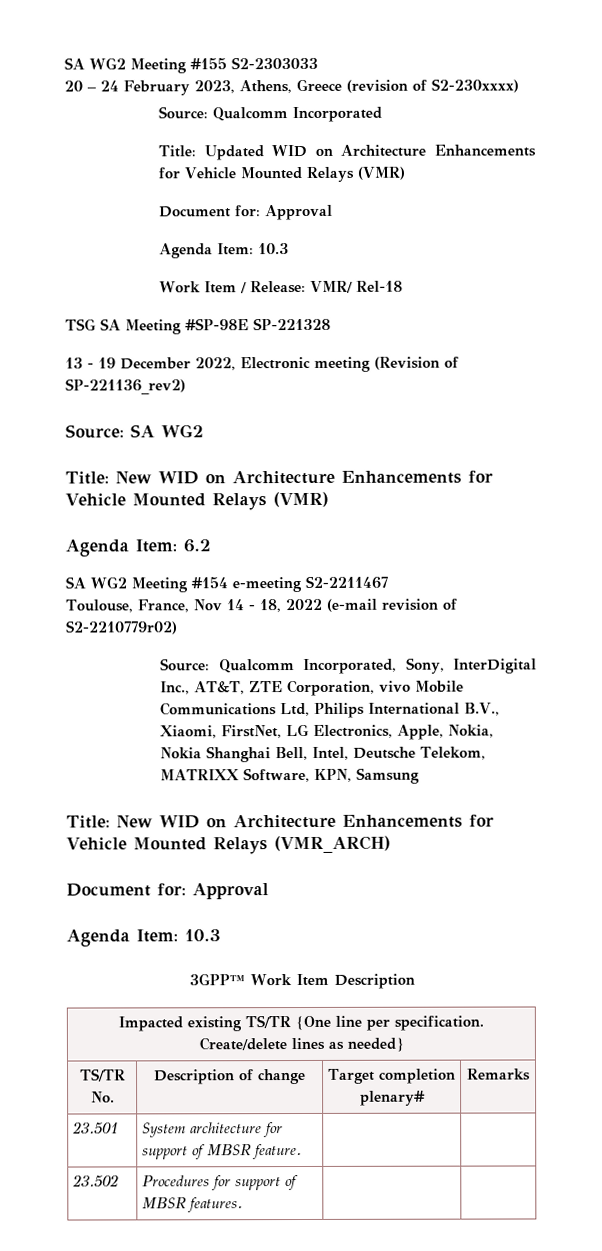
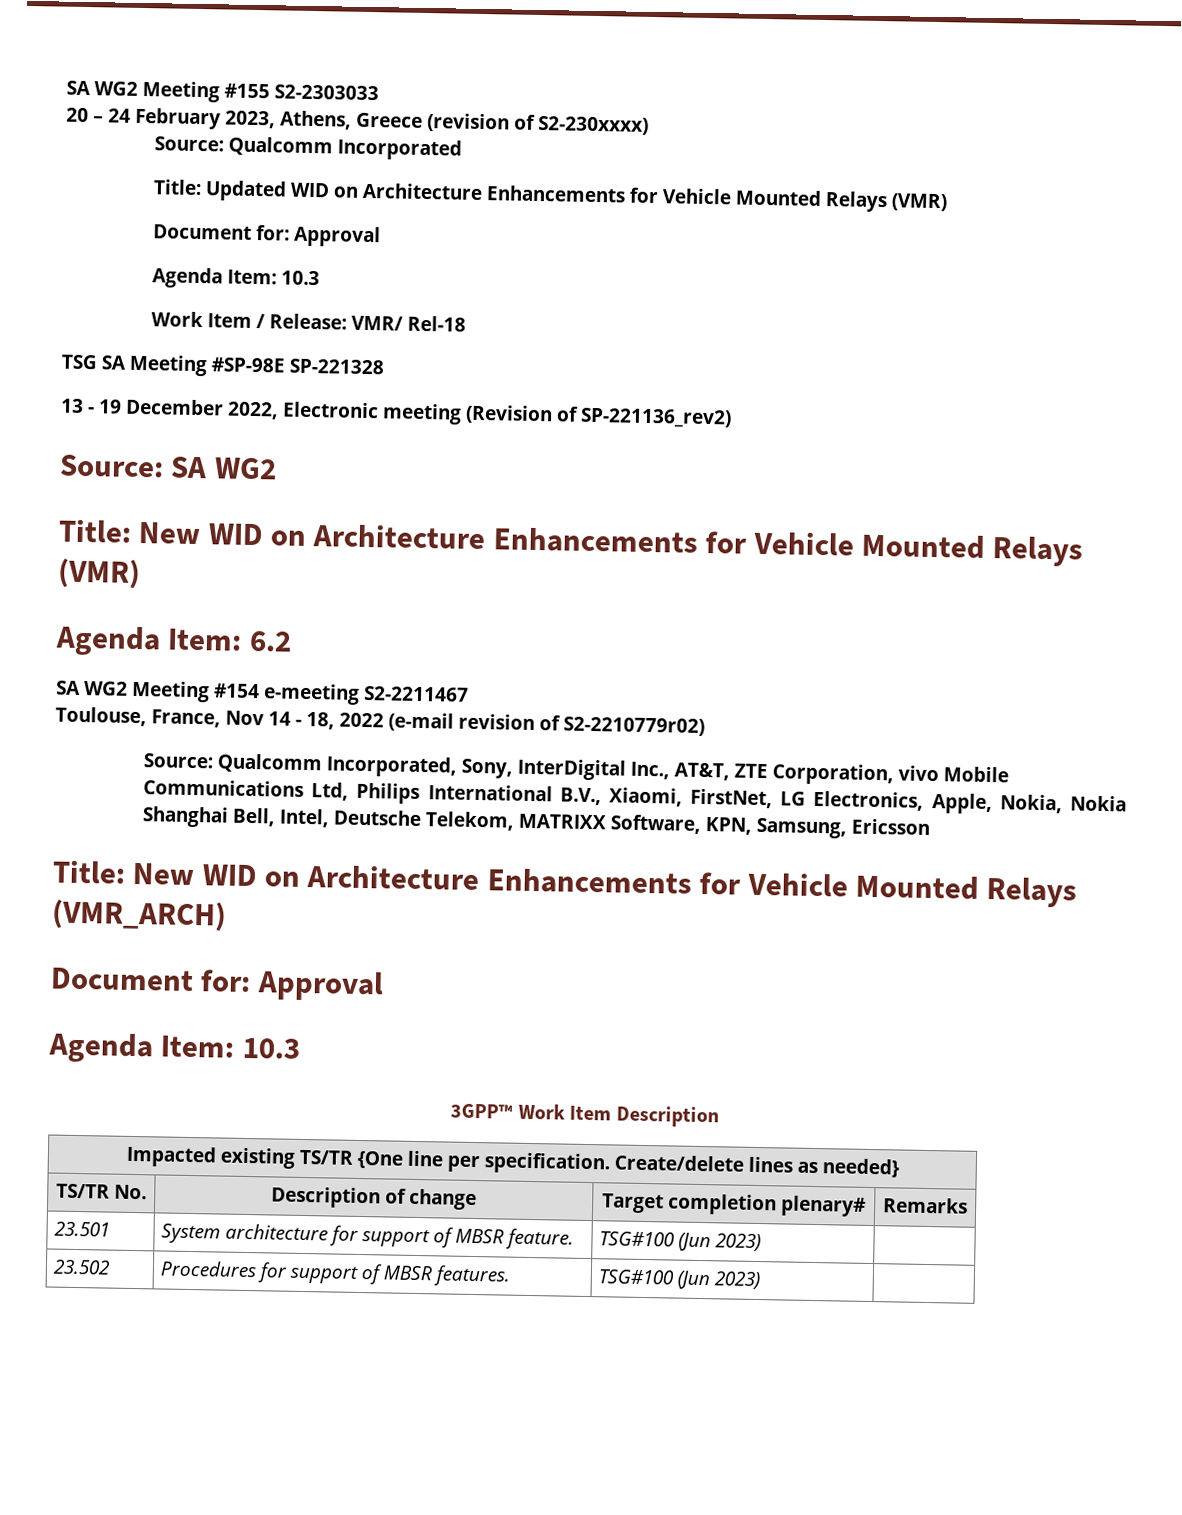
- Source: Qualcomm Incorporated, Sony, InterDigital Inc., AT&T, ZTE Corporation, vivo Mobile Communications Ltd, Philips International B.V., Xiaomi, FirstNet, LG Electronics, Apple, Nokia, Nokia Shanghai Bell, Intel, Deutsche Telekom, MATRIXX Software, KPN, Samsung
+ Source: Qualcomm Incorporated, Sony, InterDigital Inc., AT&T, ZTE Corporation, vivo Mobile Communications Ltd, Philips International B.V., Xiaomi, FirstNet, LG Electronics, Apple, Nokia, Nokia Shanghai Bell, Intel, Deutsche Telekom, MATRIXX Software, KPN, Samsung, Ericsson
- 23.501 | System architecture for support of MBSR feature. | |
+ 23.501 | System architecture for support of MBSR feature. | TSG#100 (Jun 2023) |
- 23.502 | Procedures for support of MBSR features. | |
+ 23.502 | Procedures for support of MBSR features. | TSG#100 (Jun 2023) |

